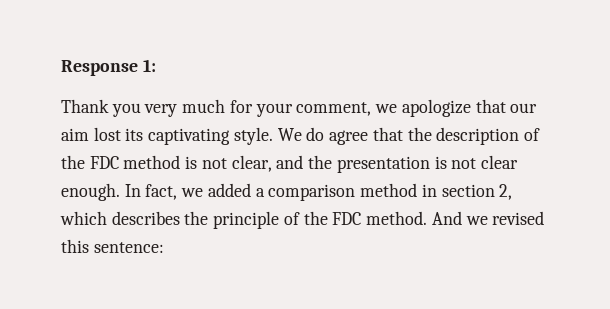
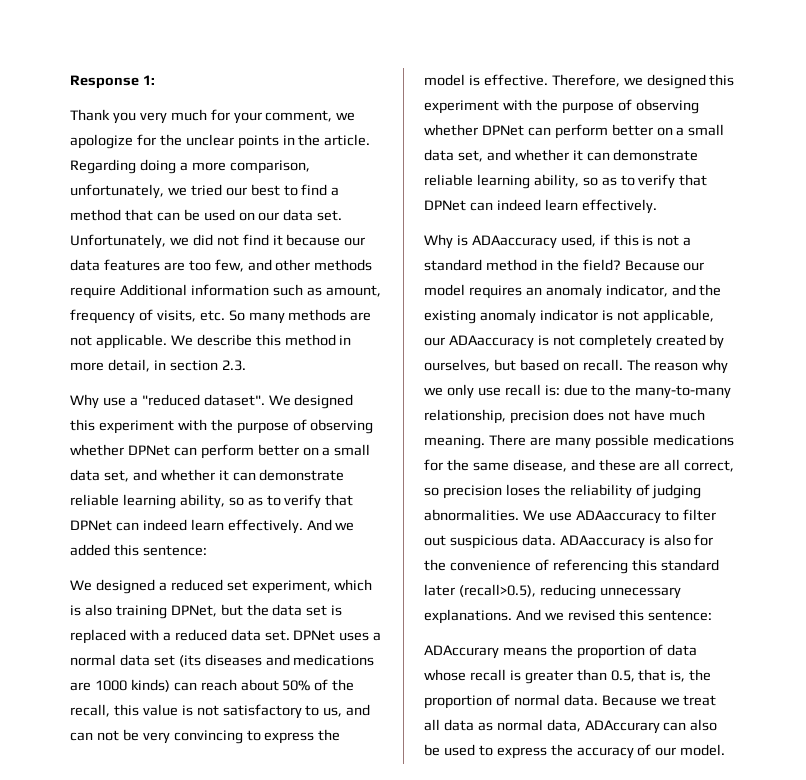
- Thank you very much for your comment, we apologize that our aim lost its captivating style. We do agree that the description of the FDC method is not clear, and the presentation is not clear enough. In fact, we added a comparison method in section 2, which describes the principle of the FDC method.
+ Thank you very much for your comment, we apologize for the unclear points in the article. Regarding doing a more comparison, unfortunately, we tried our best to find a method that can be used on our data set. Unfortunately, we did not find it because our data features are too few, and other methods require Additional information such as amount, frequency of visits, etc. So many methods are not applicable. We describe this method in more detail, in section 2.3.
+ Why use a "reduced dataset". We designed this experiment with the purpose of observing whether DPNet can perform better on a small data set, and whether it can demonstrate reliable learning ability, so as to verify that DPNet can indeed learn effectively. And we added this sentence:
+ We designed a reduced set experiment, which is also training DPNet, but the data set is replaced with a reduced data set. DPNet uses a normal data set (its diseases and medications are 1000 kinds) can reach about 50% of the recall, this value is not satisfactory to us, and can not be very convincing to express the model is effective. Therefore, we designed this experiment with the purpose of observing whether DPNet can perform better on a small data set, and whether it can demonstrate reliable learning ability, so as to verify that DPNet can indeed learn effectively.
+ Why is ADAaccuracy used, if this is not a standard method in the field? Because our model requires an anomaly indicator, and the existing anomaly indicator is not applicable, our ADAaccuracy is not completely created by ourselves, but based on recall. The reason why we only use recall is: due to the many-to-many relationship, precision does not have much meaning. There are many possible medications for the same disease, and these are all correct, so precision loses the reliability of judging abnormalities. We use ADAaccuracy to filter out suspicious data. ADAaccuracy is also for the convenience of referencing this standard later (recall>0.5), reducing unnecessary explanations.
+ ADAccurary means the proportion of data whose recall is greater than 0.5, that is, the proportion of normal data. Because we treat all data as normal data, ADAccurary can also be used to express the accuracy of our model.

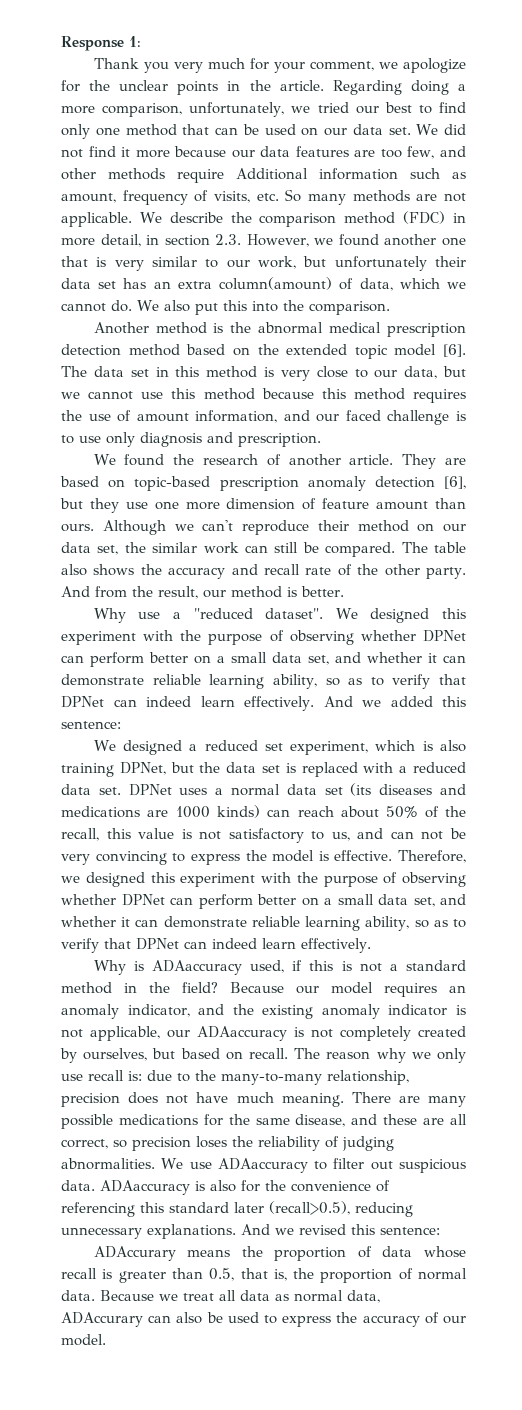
- Regarding doing a more comparison, unfortunately, we tried our best to find a method that can be used on our data set.
+ Regarding doing a more comparison, unfortunately, we tried our best to find only one method that can be used on our data set.
- Unfortunately, we did not find it because our data features are too few, and other methods require Additional information such as amount, frequency of visits, etc. So many methods are not applicable.
+ We did not find it more because our data features are too few, and other methods require Additional information such as amount, frequency of visits, etc. So many methods are not applicable.
- We describe this method in more detail, in section 2.3.
+ We describe the comparison method (FDC) in more detail, in section 2.3. However, we found another one that is very similar to our work, but unfortunately their data set has an extra column(amount) of data, which we cannot do. We also put this into the comparison.
+ Another method is the abnormal medical prescription detection method based on the extended topic model [6]. The data set in this method is very close to our data, but we cannot use this method because this method requires the use of amount information, and our faced challenge is to use only diagnosis and prescription.
+ We found the research of another article. They are based on topic-based prescription anomaly detection [6], but they use one more dimension of feature amount than ours. Although we can't reproduce their method on our data set, the similar work can still be compared. The table also shows the accuracy and recall rate of the other party. And from the result, our method is better.

